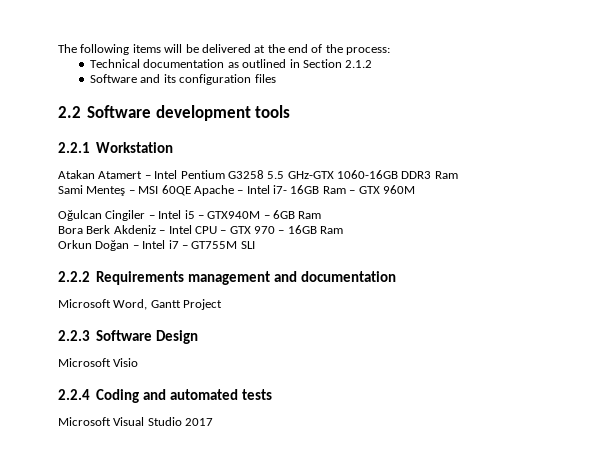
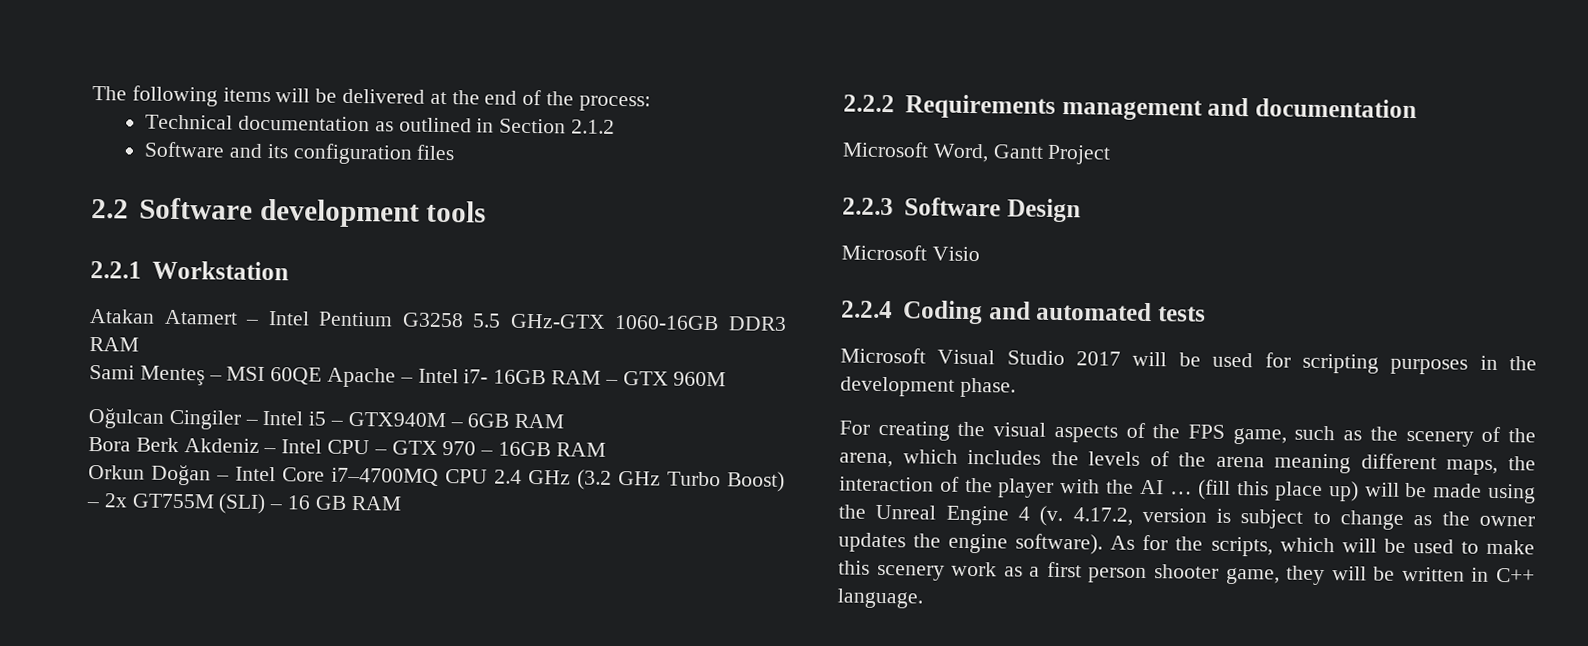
- Atakan Atamert – Intel Pentium G3258 5.5 GHz-GTX 1060-16GB DDR3 Ram
+ Atakan Atamert – Intel Pentium G3258 5.5 GHz-GTX 1060-16GB DDR3 RAM
- Sami Menteş – MSI 60QE Apache – Intel i7- 16GB Ram – GTX 960M
+ Sami Menteş – MSI 60QE Apache – Intel i7- 16GB RAM – GTX 960M
- Oğulcan Cingiler – Intel i5 – GTX940M – 6GB Ram
+ Oğulcan Cingiler – Intel i5 – GTX940M – 6GB RAM
- Bora Berk Akdeniz – Intel CPU – GTX 970 – 16GB Ram
+ Bora Berk Akdeniz – Intel CPU – GTX 970 – 16GB RAM
- Orkun Doğan – Intel i7 – GT755M SLI
+ Orkun Doğan – Intel Core i7–4700MQ CPU 2.4 GHz (3.2 GHz Turbo Boost) – 2x GT755M (SLI) – 16 GB RAM
- Microsoft Visual Studio 2017
+ Microsoft Visual Studio 2017 will be used for scripting purposes in the development phase.
+ For creating the visual aspects of the FPS game, such as the scenery of the arena, which includes the levels of the arena meaning different maps, the interaction of the player with the AI … (fill this place up) will be made using the Unreal Engine 4 (v. 4.17.2, version is subject to change as the owner updates the engine software). As for the scripts, which will be used to make this scenery work as a first person shooter game, they will be written in C++ language.

